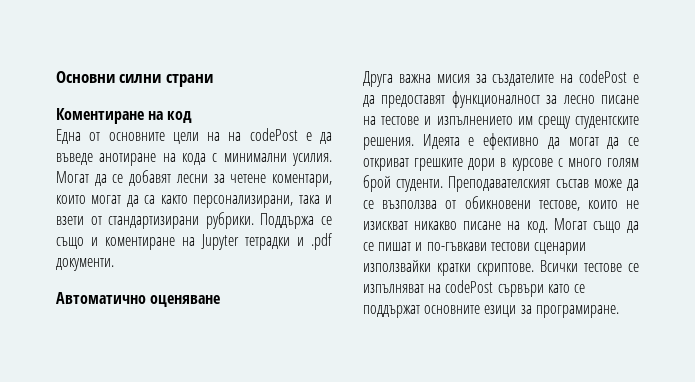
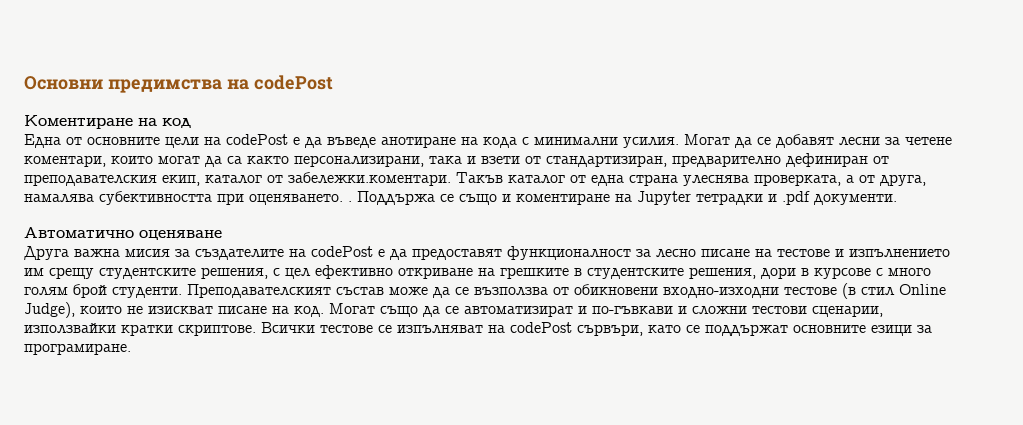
- Основни силни страни
+ Основни предимства на codePost
- Една от основните цели на на codePost е да въведе анотиране на кода с минимални усилия.
+ Една от основните цели на codePost е да въведе анотиране на кода с минимални усилия.
- Могат да се добавят лесни за четене коментари, които могат да са както персонализирани, така и взети от стандартизирани рубрики.
+ Могат да се добавят лесни за четене коментари, които могат да са както персонализирани, така и взети от стандартизиран, предварително дефиниран от преподавателския екип, каталог от забележки.коментари. Такъв каталог от една страна улеснява проверката, а от друга, намалява субективността при оценяването. .
- Друга важна мисия за създателите на codePost е да предоставят функционалност за лесно писане на тестове и изпълнението им срещу студентските решения. Идеята е ефективно да могат да се откриват грешките дори в курсове с много голям брой студенти.
+ Друга важна мисия за създателите на codePost е да предоставят функционалност за лесно писане на тестове и изпълнението им срещу студентските решения, с цел ефективно откриване на грешките в студентските решения, дори в курсове с много голям брой студенти.
- Преподавателският състав може да се възползва от обикновени тестове, които не изискват никакво писане на код.
+ Преподавателският състав може да се възползва от обикновени входно-изходни тестове (в стил Online Judge), които не изискват писане на код.
- Могат също да се пишат и по-гъвкави тестови сценарии използвайки кратки скриптове.
+ Могат също да се автоматизират и по-гъвкави и сложни тестови сценарии, използвайки кратки скриптове.
- Всички тестове се изпълняват на codePost сървъри като се поддържат основните езици за програмиране.
+ Всички тестове се изпълняват на codePost сървъри, като се поддържат основните езици за програмиране.

